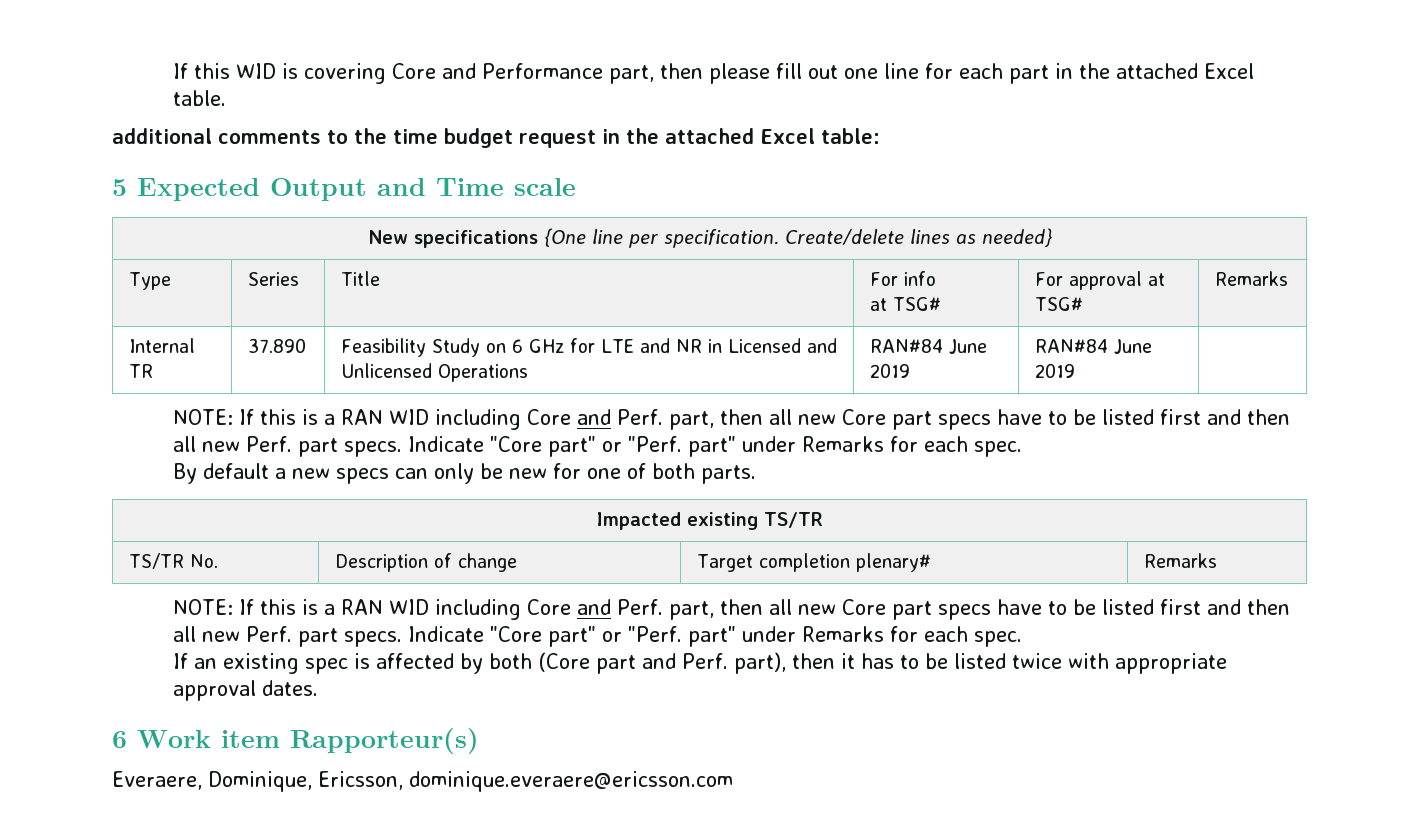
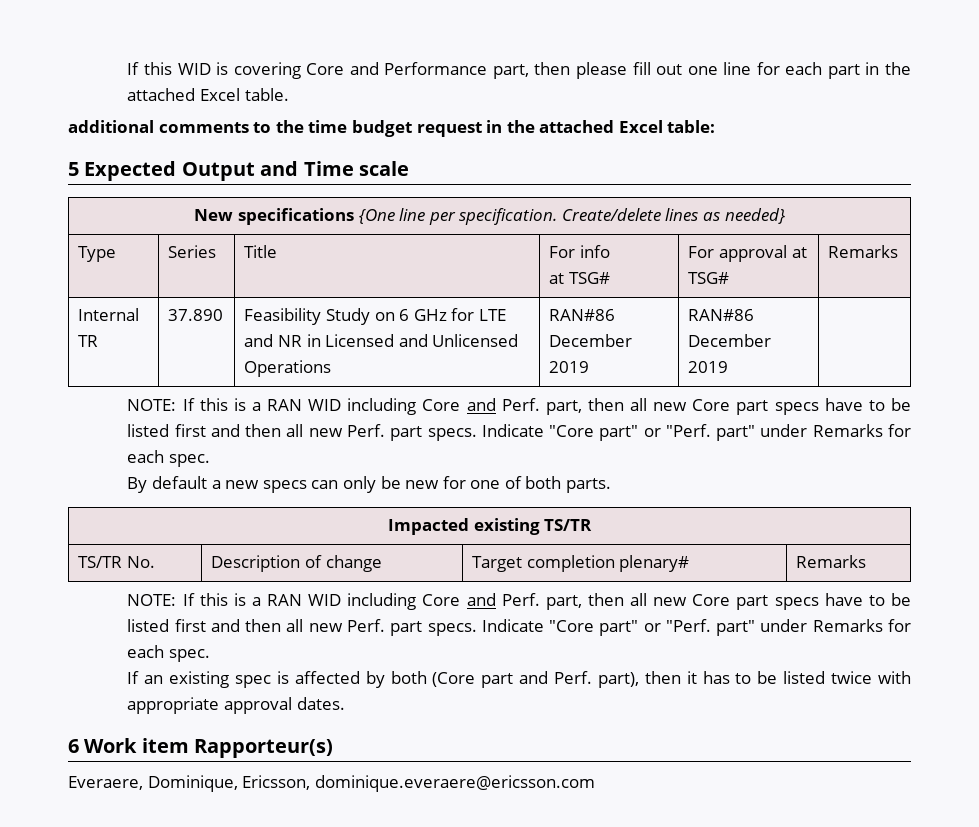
- Internal TR | 37.890 | Feasibility Study on 6 GHz for LTE and NR in Licensed and Unlicensed Operations | RAN#84 June 2019 | RAN#84 June 2019 |
+ Internal TR | 37.890 | Feasibility Study on 6 GHz for LTE and NR in Licensed and Unlicensed Operations | RAN#86 December 2019 | RAN#86 December 2019 |

